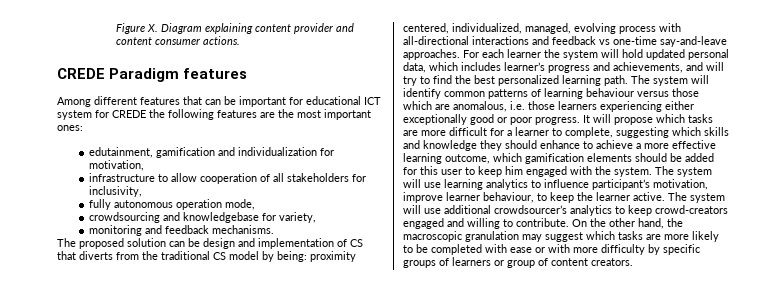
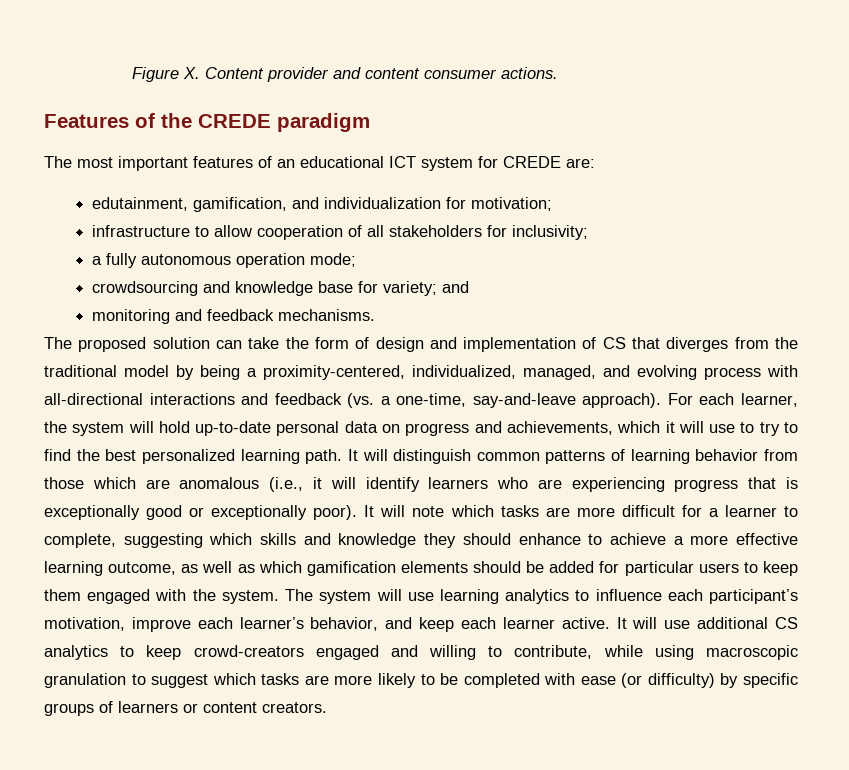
- Figure X. Diagram explaining content provider and content consumer actions.
+ Figure X. Content provider and content consumer actions.
- CREDE Paradigm features
- Among different features that can be important for educational ICT system for CREDE the following features are the most important ones:
+ Features of the CREDE paradigm
+ The most important features of an educational ICT system for CREDE are:
- edutainment, gamification and individualization for motivation,
+ edutainment, gamification, and individualization for motivation;
- infrastructure to allow cooperation of all stakeholders for inclusivity,
- fully autonomous operation mode,
+ infrastructure to allow cooperation of all stakeholders for inclusivity;
+ a fully autonomous operation mode;
- crowdsourcing and knowledgebase for variety,
+ crowdsourcing and knowledge base for variety; and
- The proposed solution can be design and implementation of CS that diverts from the traditional CS model by being: proximity centered, individualized, managed, evolving process with all-directional interactions and feedback vs one-time say-and-leave approaches.
+ The proposed solution can take the form of design and implementation of CS that diverges from the traditional model by being a proximity-centered, individualized, managed, and evolving process with all-directional interactions and feedback (vs. a one-time, say-and-leave approach).
- For each learner the system will hold updated personal data, which includes learner’s progress and achievements, and will try to find the best personalized learning path.
+ For each learner, the system will hold up-to-date personal data on progress and achievements, which it will use to try to find the best personalized learning path.
- The system will identify common patterns of learning behaviour versus those which are anomalous, i.e. those learners experiencing either exceptionally good or poor progress. It will propose which tasks are more difficult for a learner to complete, suggesting which skills and knowledge they should enhance to achieve a more effective learning outcome, which gamification elements should be added for this user to keep him engaged with the system.
+ It will distinguish common patterns of learning behavior from those which are anomalous (i.e., it will identify learners who are experiencing progress that is exceptionally good or exceptionally poor). It will note which tasks are more difficult for a learner to complete, suggesting which skills and knowledge they should enhance to achieve a more effective learning outcome, as well as which gamification elements should be added for particular users to keep them engaged with the system.
- The system will use learning analytics to influence participant’s motivation, improve learner behaviour, to keep the learner active. The system will use additional crowdsourcer’s analytics to keep crowd-creators engaged and willing to contribute. On the other hand, the macroscopic granulation may suggest which tasks are more likely to be completed with ease or with more difficulty by specific groups of learners or group of content creators.
+ The system will use learning analytics to influence each participant’s motivation, improve each learner’s behavior, and keep each learner active. It will use additional CS analytics to keep crowd-creators engaged and willing to contribute, while using macroscopic granulation to suggest which tasks are more likely to be completed with ease (or difficulty) by specific groups of learners or content creators.

